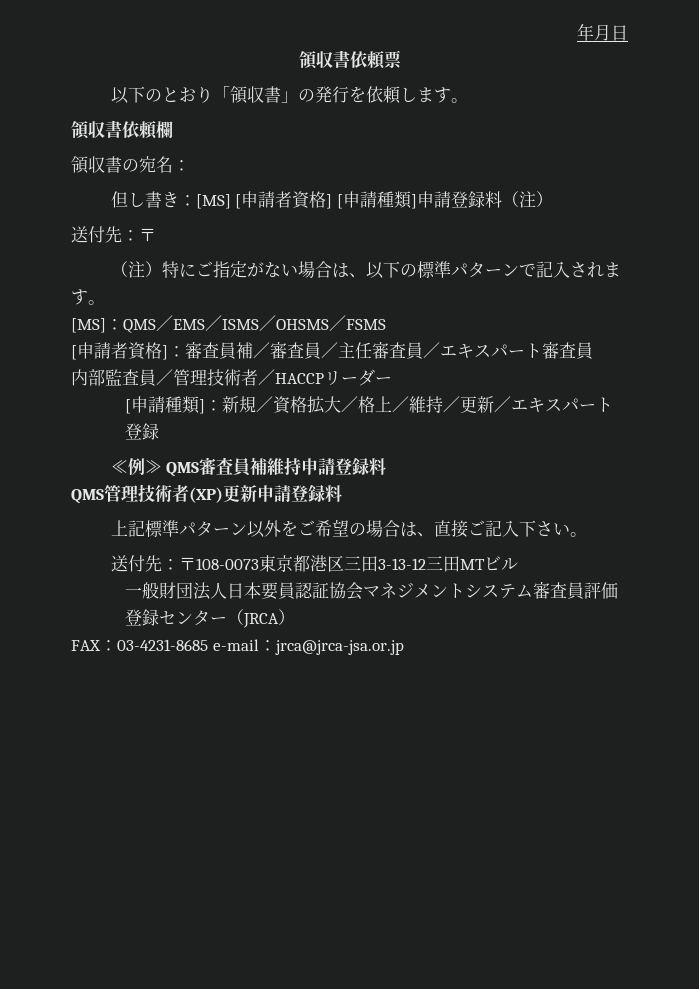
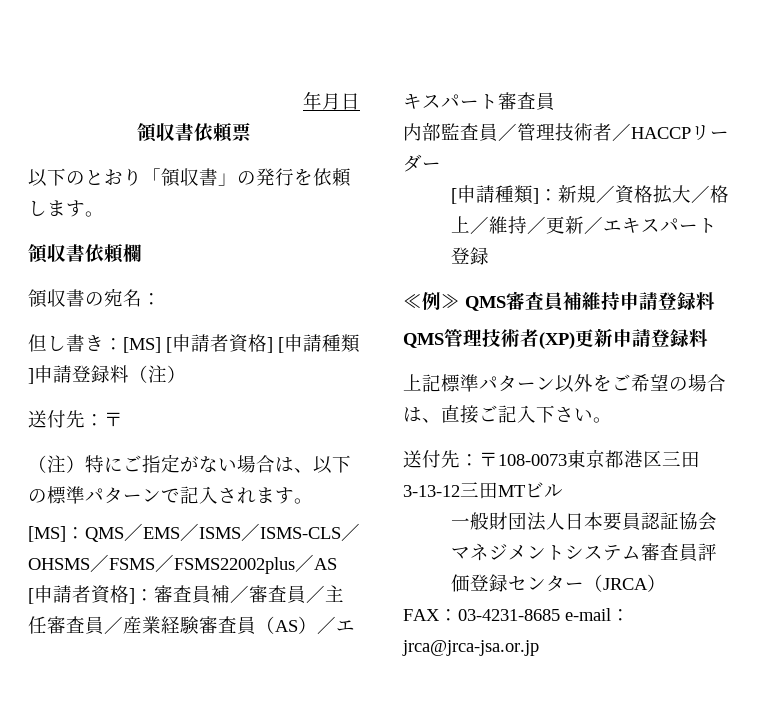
- [MS]：QMS／EMS／ISMS／OHSMS／FSMS
+ [MS]：QMS／EMS／ISMS／ISMS-CLS／OHSMS／FSMS／FSMS22002plus／AS
- [申請者資格]：審査員補／審査員／主任審査員／エキスパート審査員
+ [申請者資格]：審査員補／審査員／主任審査員／産業経験審査員（AS）／エキスパート審査員

